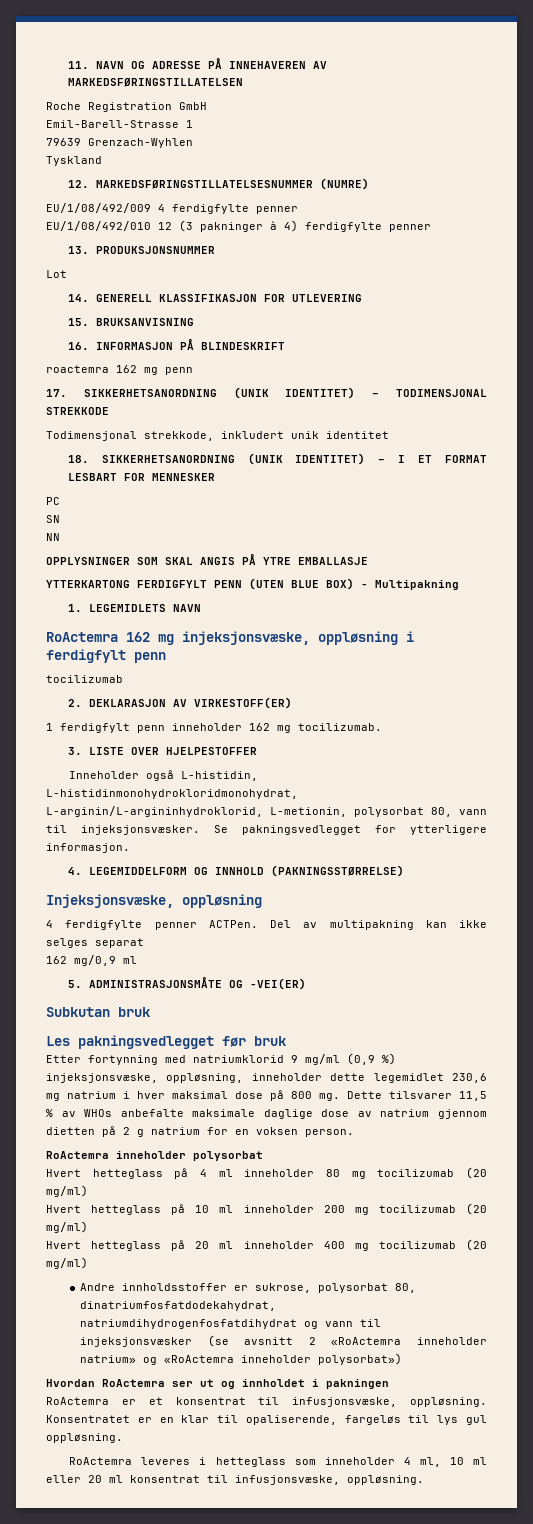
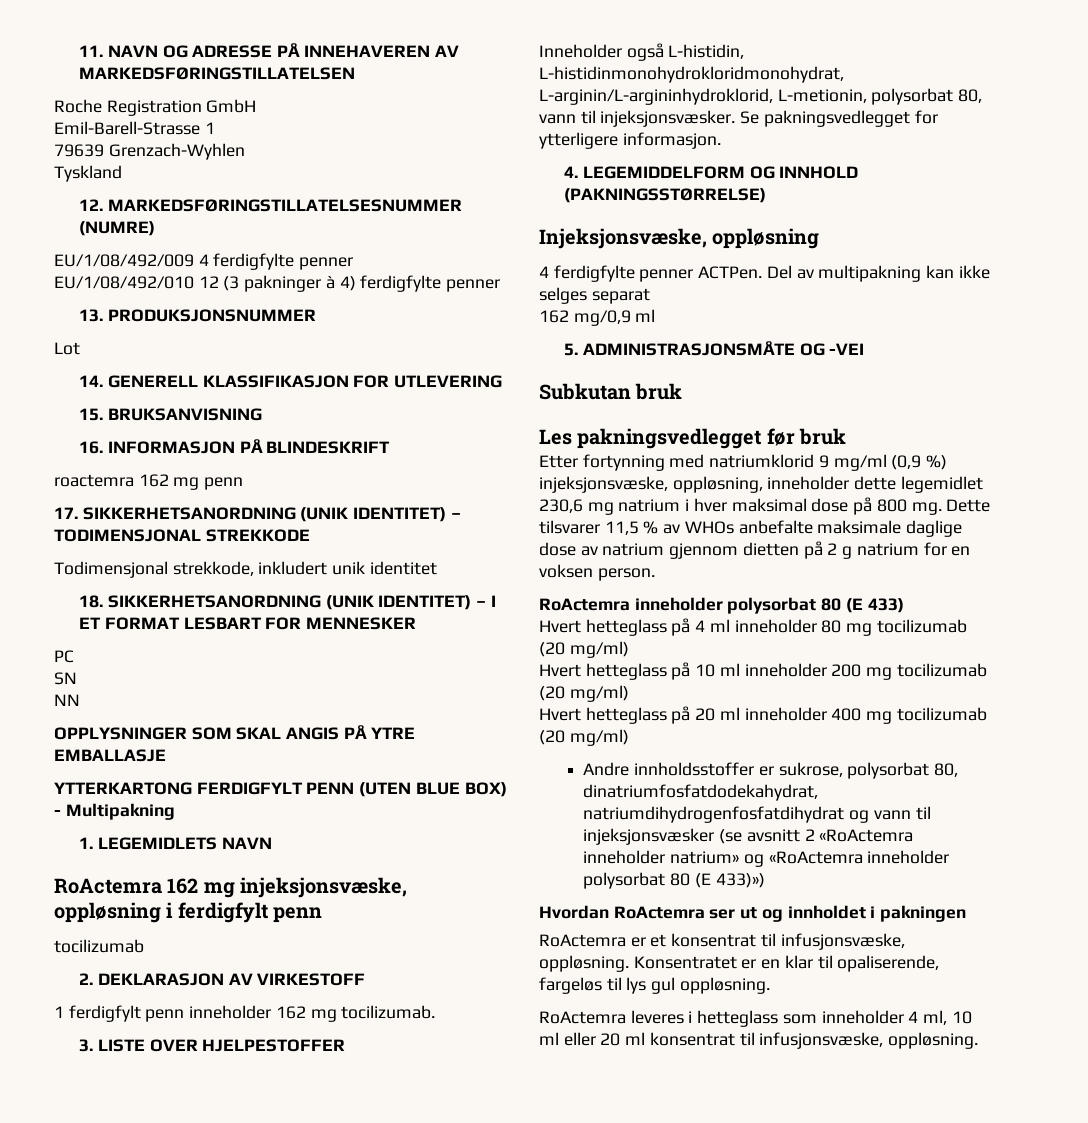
- 2. DEKLARASJON AV VIRKESTOFF(ER)
+ 2. DEKLARASJON AV VIRKESTOFF
- 5. ADMINISTRASJONSMÅTE OG -VEI(ER)
+ 5. ADMINISTRASJONSMÅTE OG -VEI
- RoActemra inneholder polysorbat
+ RoActemra inneholder polysorbat 80 (E 433)
- Andre innholdsstoffer er sukrose, polysorbat 80, dinatriumfosfatdodekahydrat, natriumdihydrogenfosfatdihydrat og vann til injeksjonsvæsker (se avsnitt 2 «RoActemra inneholder natrium» og «RoActemra inneholder polysorbat»)
+ Andre innholdsstoffer er sukrose, polysorbat 80, dinatriumfosfatdodekahydrat, natriumdihydrogenfosfatdihydrat og vann til injeksjonsvæsker (se avsnitt 2 «RoActemra inneholder natrium» og «RoActemra inneholder polysorbat 80 (E 433)»)

